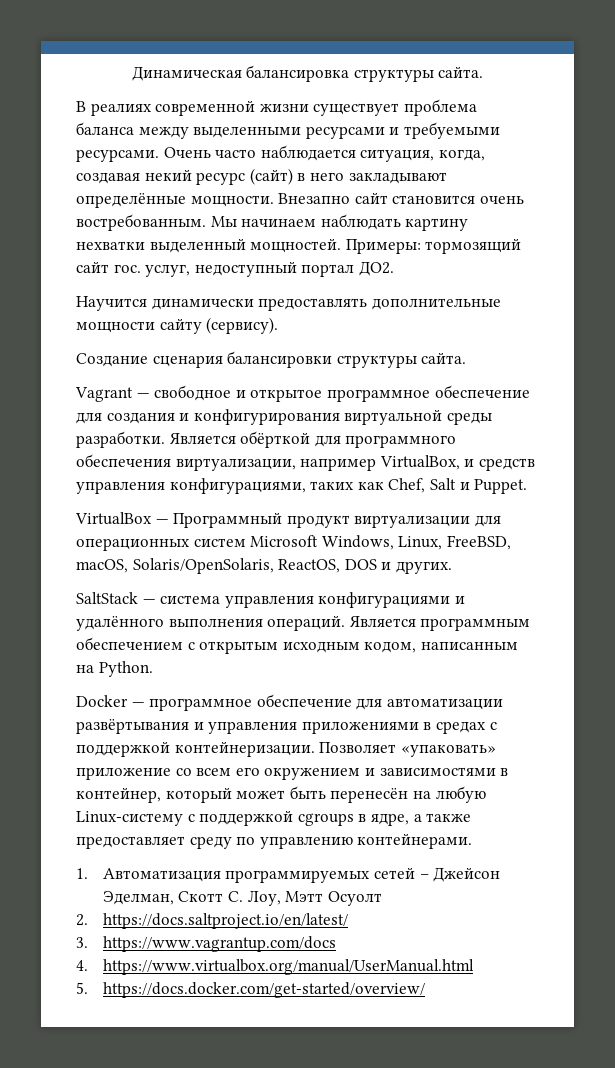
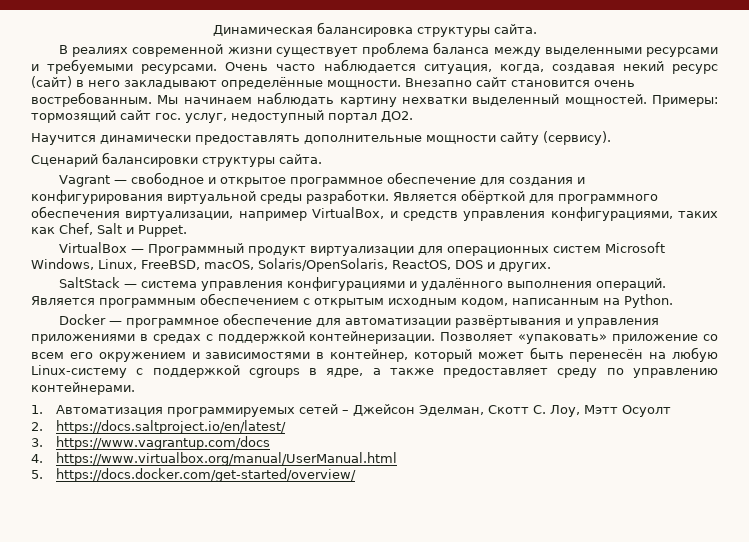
- Создание сценария балансировки структуры сайта.
+ Сценарий балансировки структуры сайта.

